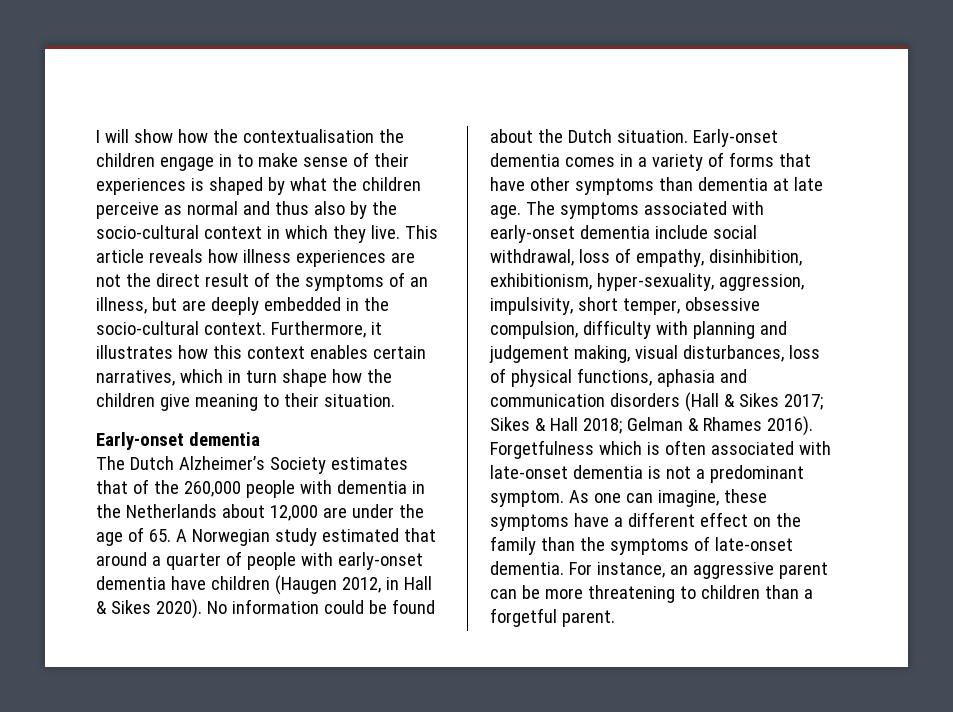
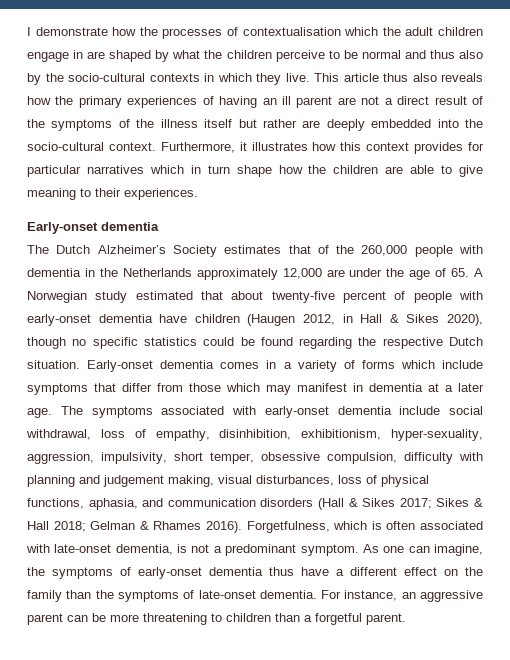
- I will show how the contextualisation the children engage in to make sense of their experiences is shaped by what the children perceive as normal and thus also by the socio-cultural context in which they live.
+ I demonstrate how the processes of contextualisation which the adult children engage in are shaped by what the children perceive to be normal and thus also by the socio-cultural contexts in which they live.
- This article reveals how illness experiences are not the direct result of the symptoms of an illness, but are deeply embedded in the socio-cultural context.
+ This article thus also reveals how the primary experiences of having an ill parent are not a direct result of the symptoms of the illness itself but rather are deeply embedded into the socio-cultural context.
- Furthermore, it illustrates how this context enables certain narratives, which in turn shape how the children give meaning to their situation.
+ Furthermore, it illustrates how this context provides for particular narratives which in turn shape how the children are able to give meaning to their experiences.
- The Dutch Alzheimer’s Society estimates that of the 260,000 people with dementia in the Netherlands about 12,000 are under the age of 65. A Norwegian study estimated that around a quarter of people with early-onset dementia have children (Haugen 2012, in Hall & Sikes 2020). No information could be found about the Dutch situation.
+ The Dutch Alzheimer’s Society estimates that of the 260,000 people with dementia in the Netherlands approximately 12,000 are under the age of 65. A Norwegian study estimated that about twenty-five percent of people with early-onset dementia have children (Haugen 2012, in Hall & Sikes 2020), though no specific statistics could be found regarding the respective Dutch situation.
- Early-onset dementia comes in a variety of forms that have other symptoms than dementia at late age.
+ Early-onset dementia comes in a variety of forms which include symptoms that differ from those which may manifest in dementia at a later age.
- The symptoms associated with early-onset dementia include social withdrawal, loss of empathy, disinhibition, exhibitionism, hyper-sexuality, aggression, impulsivity, short temper, obsessive compulsion, difficulty with planning and judgement making, visual disturbances, loss of physical functions, aphasia and communication disorders (Hall & Sikes 2017; Sikes & Hall 2018; Gelman & Rhames 2016).
+ The symptoms associated with early-onset dementia include social withdrawal, loss of empathy, disinhibition, exhibitionism, hyper-sexuality, aggression, impulsivity, short temper, obsessive compulsion, difficulty with planning and judgement making, visual disturbances, loss of physical functions, aphasia, and communication disorders (Hall & Sikes 2017; Sikes & Hall 2018; Gelman & Rhames 2016).
- Forgetfulness which is often associated with late-onset dementia is not a predominant symptom.
+ Forgetfulness, which is often associated with late-onset dementia, is not a predominant symptom.
- As one can imagine, these symptoms have a different effect on the family than the symptoms of late-onset dementia.
+ As one can imagine, the symptoms of early-onset dementia thus have a different effect on the family than the symptoms of late-onset dementia.

